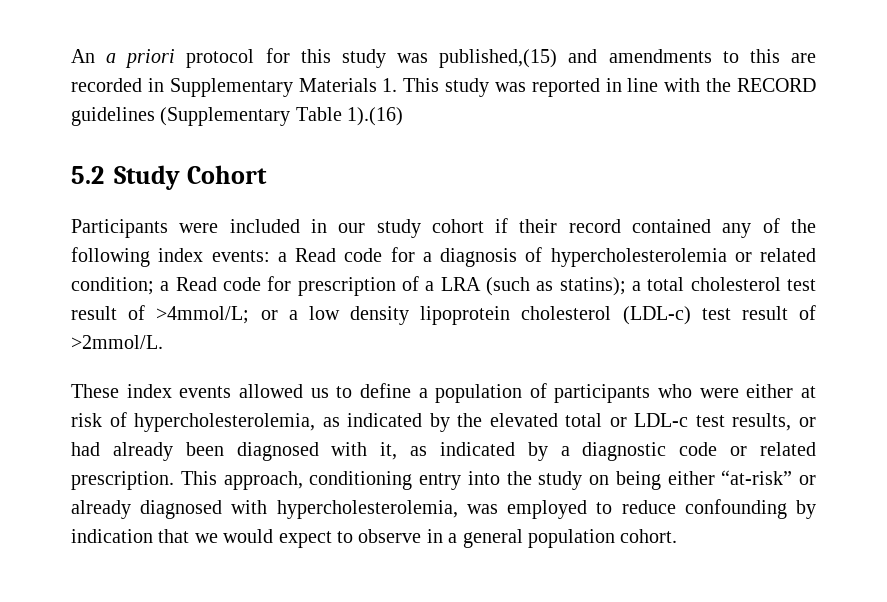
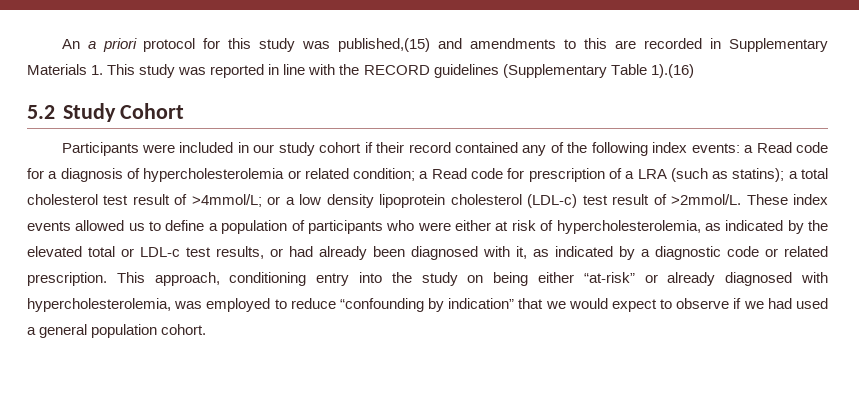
- or a low density lipoprotein cholesterol (LDL-c) test result of >2mmol/L.
- These index events allowed us to define a population of participants who were either at risk of hypercholesterolemia, as indicated by the elevated total or LDL-c test results, or had already been diagnosed with it, as indicated by a diagnostic code or related prescription.
+ or a low density lipoprotein cholesterol (LDL-c) test result of >2mmol/L. These index events allowed us to define a population of participants who were either at risk of hypercholesterolemia, as indicated by the elevated total or LDL-c test results, or had already been diagnosed with it, as indicated by a diagnostic code or related prescription.
- This approach, conditioning entry into the study on being either “at-risk” or already diagnosed with hypercholesterolemia, was employed to reduce confounding by indication that we would expect to observe in a general population cohort.
+ This approach, conditioning entry into the study on being either “at-risk” or already diagnosed with hypercholesterolemia, was employed to reduce “confounding by indication” that we would expect to observe if we had used a general population cohort.

